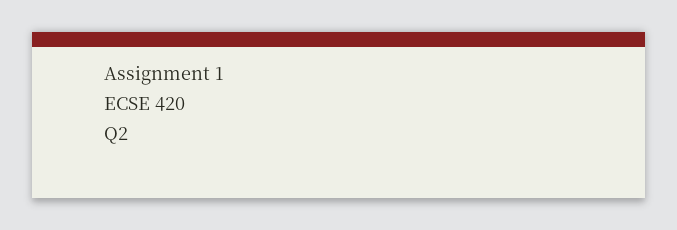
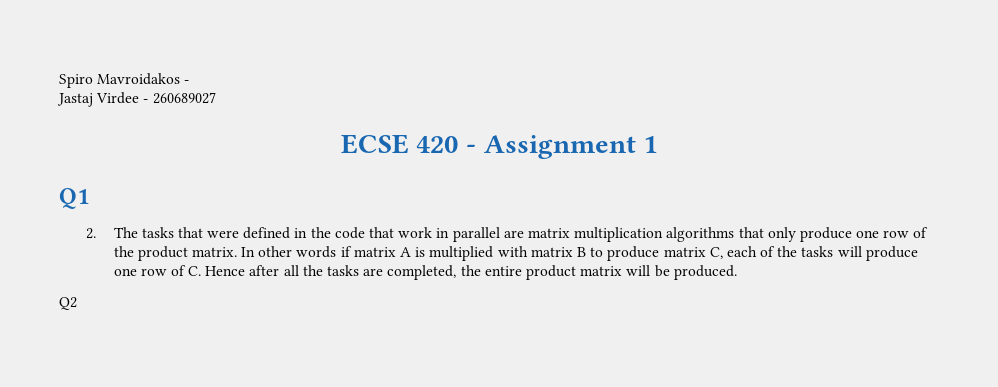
- Assignment 1
- ECSE 420
+ Spiro Mavroidakos -
+ Jastaj Virdee - 260689027
+ ECSE 420 - Assignment 1
+ Q1
+ 2. The tasks that were defined in the code that work in parallel are matrix multiplication algorithms that only produce one row of the product matrix. In other words if matrix A is multiplied with matrix B to produce matrix C, each of the tasks will produce one row of C. Hence after all the tasks are completed, the entire product matrix will be produced.

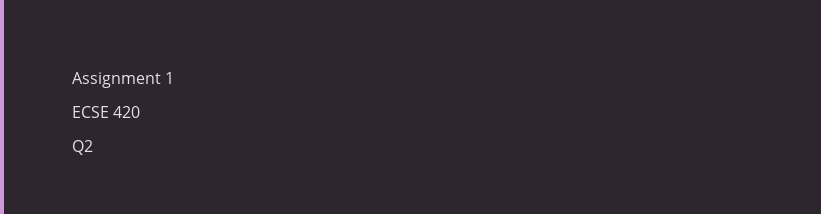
- Spiro Mavroidakos -
- Jastaj Virdee - 260689027
- ECSE 420 - Assignment 1
- Q1
- 2. The tasks that were defined in the code that work in parallel are matrix multiplication algorithms that only produce one row of the product matrix. In other words if matrix A is multiplied with matrix B to produce matrix C, each of the tasks will produce one row of C. Hence after all the tasks are completed, the entire product matrix will be produced.
+ Assignment 1
+ ECSE 420

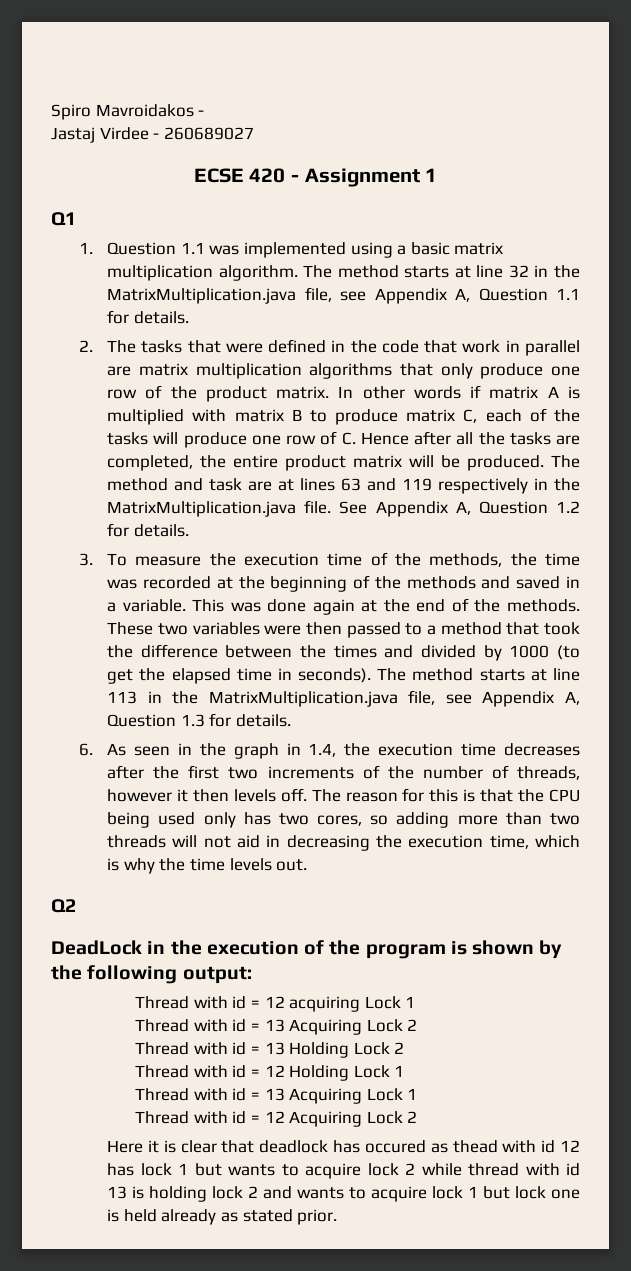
- Assignment 1
- ECSE 420
+ Spiro Mavroidakos -
+ Jastaj Virdee - 260689027
+ ECSE 420 - Assignment 1
+ Q1
+ 1. Question 1.1 was implemented using a basic matrix multiplication algorithm. The method starts at line 32 in the MatrixMultiplication.java file, see Appendix A, Question 1.1 for details.
+ 2. The tasks that were defined in the code that work in parallel are matrix multiplication algorithms that only produce one row of the product matrix. In other words if matrix A is multiplied with matrix B to produce matrix C, each of the tasks will produce one row of C. Hence after all the tasks are completed, the entire product matrix will be produced. The method and task are at lines 63 and 119 respectively in the MatrixMultiplication.java file. See Appendix A, Question 1.2 for details.
+ 3. To measure the execution time of the methods, the time was recorded at the beginning of the methods and saved in a variable. This was done again at the end of the methods. These two variables were then passed to a method that took the difference between the times and divided by 1000 (to get the elapsed time in seconds). The method starts at line 113 in the MatrixMultiplication.java file, see Appendix A, Question 1.3 for details.
+ 6. As seen in the graph in 1.4, the execution time decreases after the first two increments of the number of threads, however it then levels off. The reason for this is that the CPU being used only has two cores, so adding more than two threads will not aid in decreasing the execution time, which is why the time levels out.
  Q2
+ DeadLock in the execution of the program is shown by the following output:
+ Thread with id = 12 acquiring Lock 1
+ Thread with id = 13 Acquiring Lock 2
+ Thread with id = 13 Holding Lock 2
+ Thread with id = 12 Holding Lock 1
+ Thread with id = 13 Acquiring Lock 1
+ Thread with id = 12 Acquiring Lock 2
+ Here it is clear that deadlock has occured as thead with id 12 has lock 1 but wants to acquire lock 2 while thread with id 13 is holding lock 2 and wants to acquire lock 1 but lock one is held already as stated prior.

